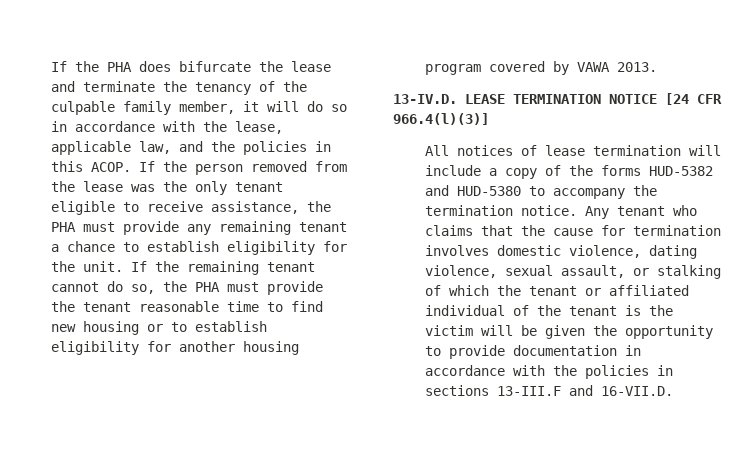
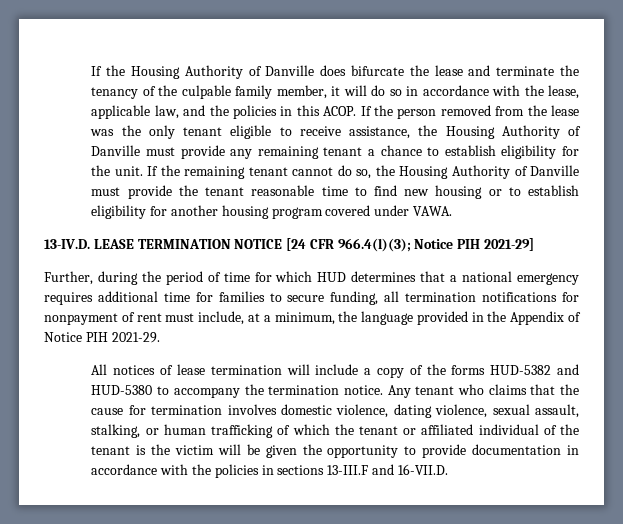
- If the PHA does bifurcate the lease and terminate the tenancy of the culpable family member, it will do so in accordance with the lease, applicable law, and the policies in this ACOP.
+ If the Housing Authority of Danville does bifurcate the lease and terminate the tenancy of the culpable family member, it will do so in accordance with the lease, applicable law, and the policies in this ACOP.
- If the person removed from the lease was the only tenant eligible to receive assistance, the PHA must provide any remaining tenant a chance to establish eligibility for the unit.
+ If the person removed from the lease was the only tenant eligible to receive assistance, the Housing Authority of Danville must provide any remaining tenant a chance to establish eligibility for the unit.
- If the remaining tenant cannot do so, the PHA must provide the tenant reasonable time to find new housing or to establish eligibility for another housing program covered by VAWA 2013.
+ If the remaining tenant cannot do so, the Housing Authority of Danville must provide the tenant reasonable time to find new housing or to establish eligibility for another housing program covered under VAWA.
- 13-IV.D. LEASE TERMINATION NOTICE [24 CFR 966.4(l)(3)]
+ 13-IV.D. LEASE TERMINATION NOTICE [24 CFR 966.4(l)(3); Notice PIH 2021-29]
+ Further, during the period of time for which HUD determines that a national emergency requires additional time for families to secure funding, all termination notifications for nonpayment of rent must include, at a minimum, the language provided in the Appendix of Notice PIH 2021-29.
- Any tenant who claims that the cause for termination involves domestic violence, dating violence, sexual assault, or stalking of which the tenant or affiliated individual of the tenant is the victim will be given the opportunity to provide documentation in accordance with the policies in sections 13-III.F and 16-VII.D.
+ Any tenant who claims that the cause for termination involves domestic violence, dating violence, sexual assault, stalking, or human trafficking of which the tenant or affiliated individual of the tenant is the victim will be given the opportunity to provide documentation in accordance with the policies in sections 13-III.F and 16-VII.D.

